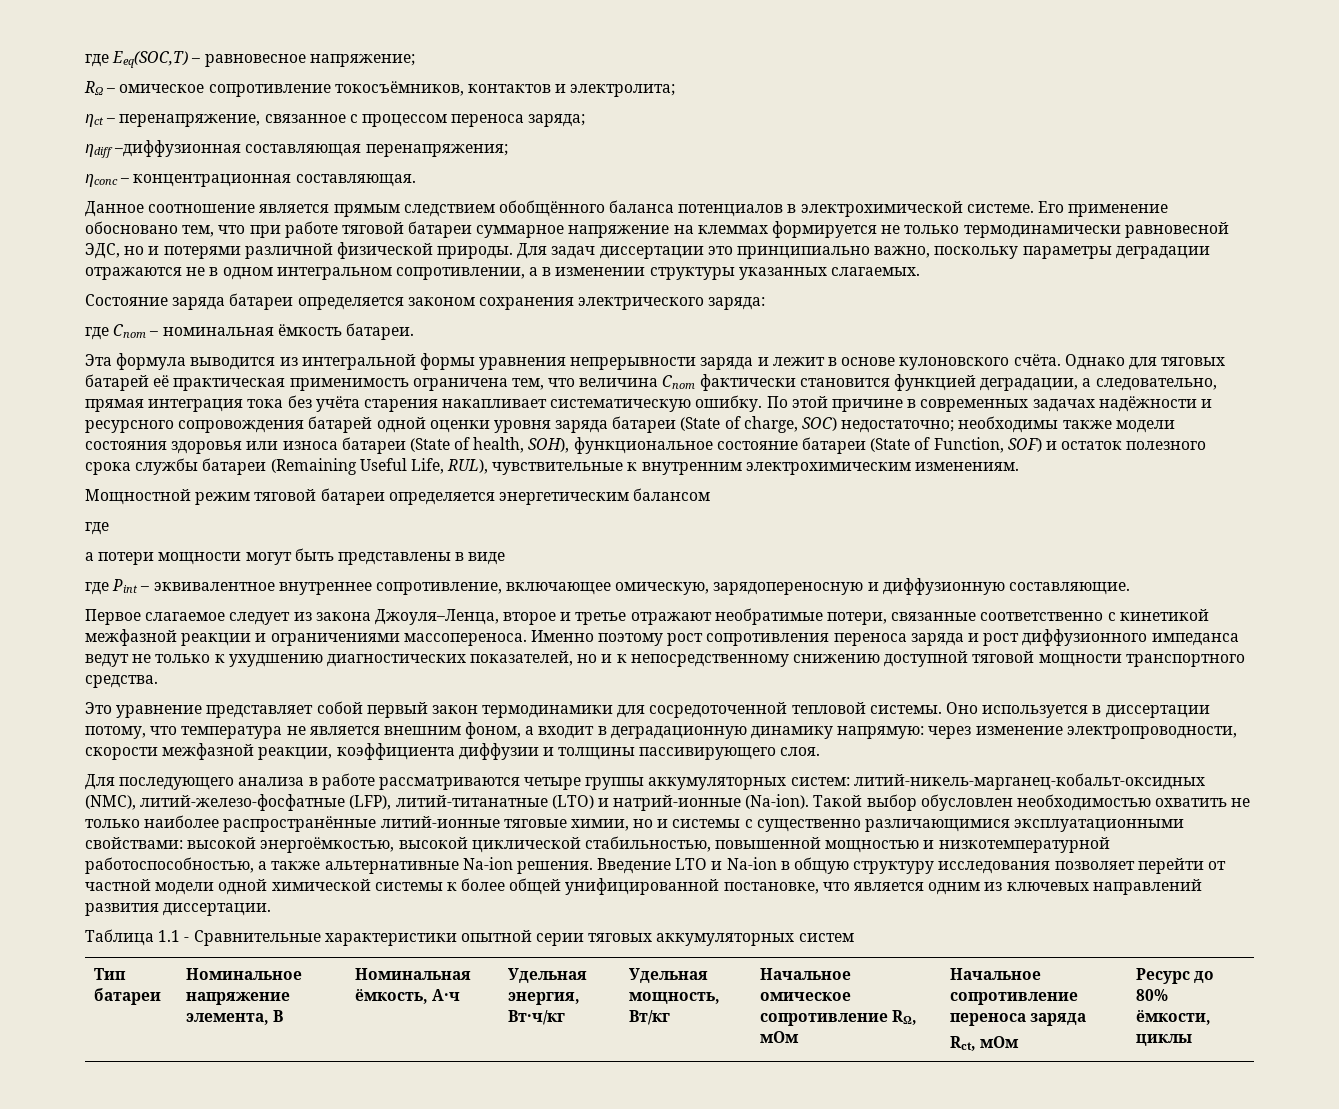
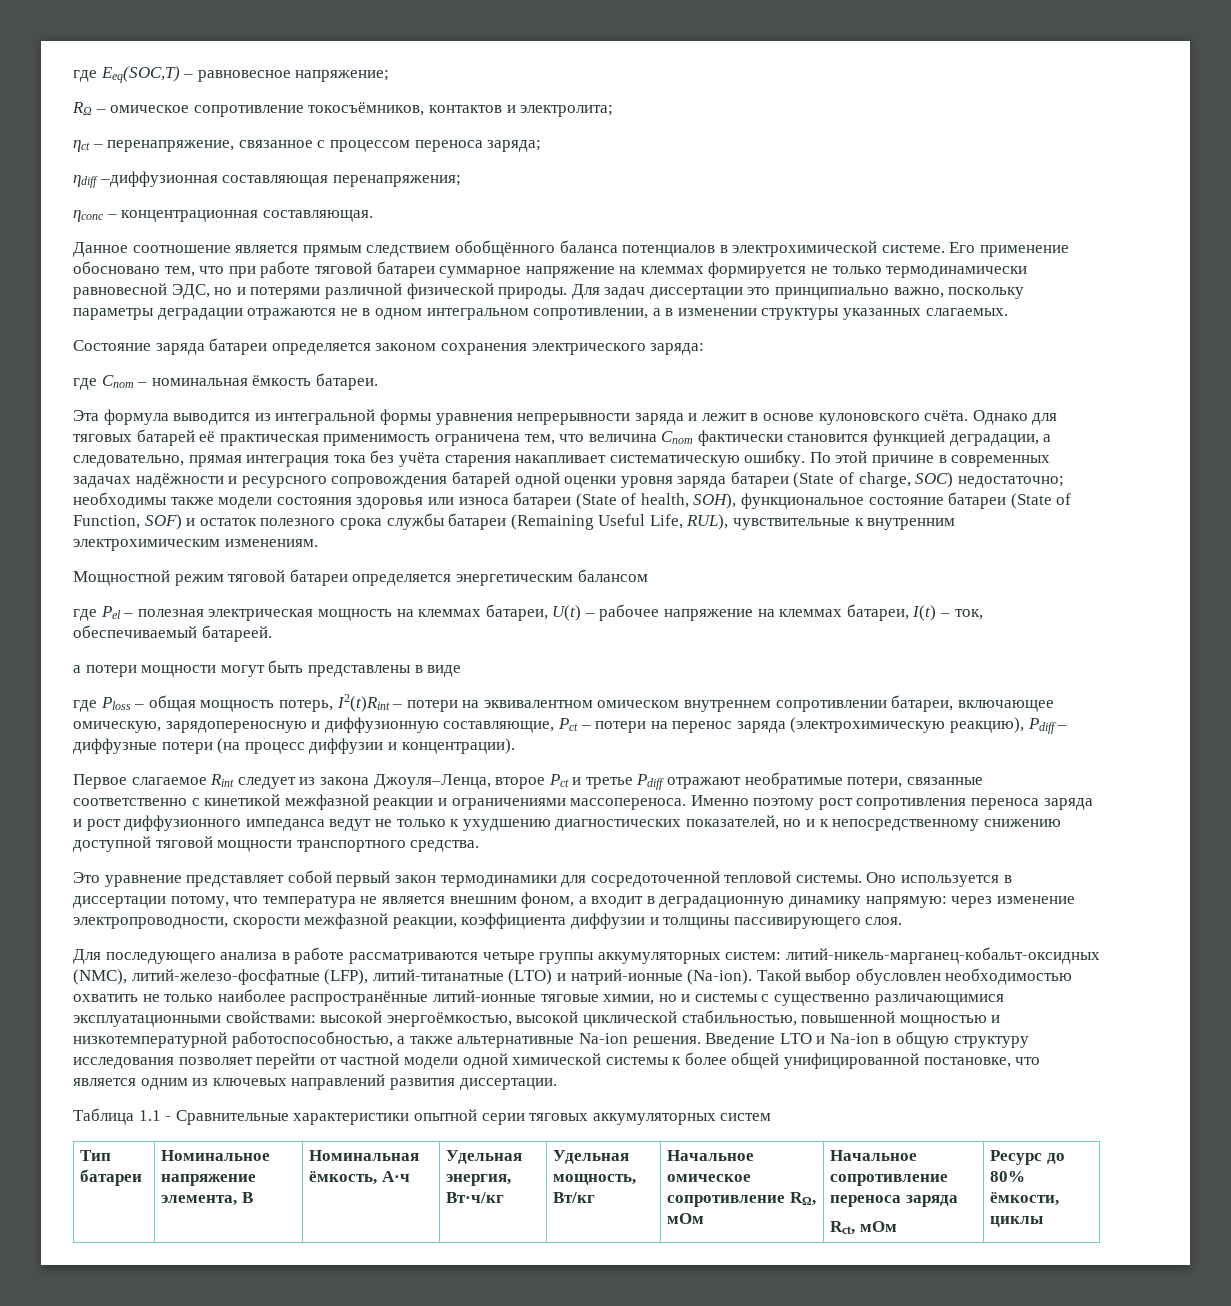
  Мощностной режим тяговой батареи определяется энергетическим балансом
- где
+ где Pel – полезная электрическая мощность на клеммах батареи, U(t) – рабочее напряжение на клеммах батареи, I(t) – ток, обеспечиваемый батареей.
- где Pint – эквивалентное внутреннее сопротивление, включающее омическую, зарядопереносную и диффузионную составляющие.
+ где Ploss – общая мощность потерь, I2(t)Rint – потери на эквивалентном омическом внутреннем сопротивлении батареи, включающее омическую, зарядопереносную и диффузионную составляющие, Pct – потери на перенос заряда (электрохимическую реакцию), Pdiff – диффузные потери (на процесс диффузии и концентрации).
- Первое слагаемое следует из закона Джоуля–Ленца, второе и третье отражают необратимые потери, связанные соответственно с кинетикой межфазной реакции и ограничениями массопереноса.
+ Первое слагаемое Rint следует из закона Джоуля–Ленца, второе Pct и третье Pdiff отражают необратимые потери, связанные соответственно с кинетикой межфазной реакции и ограничениями массопереноса.

